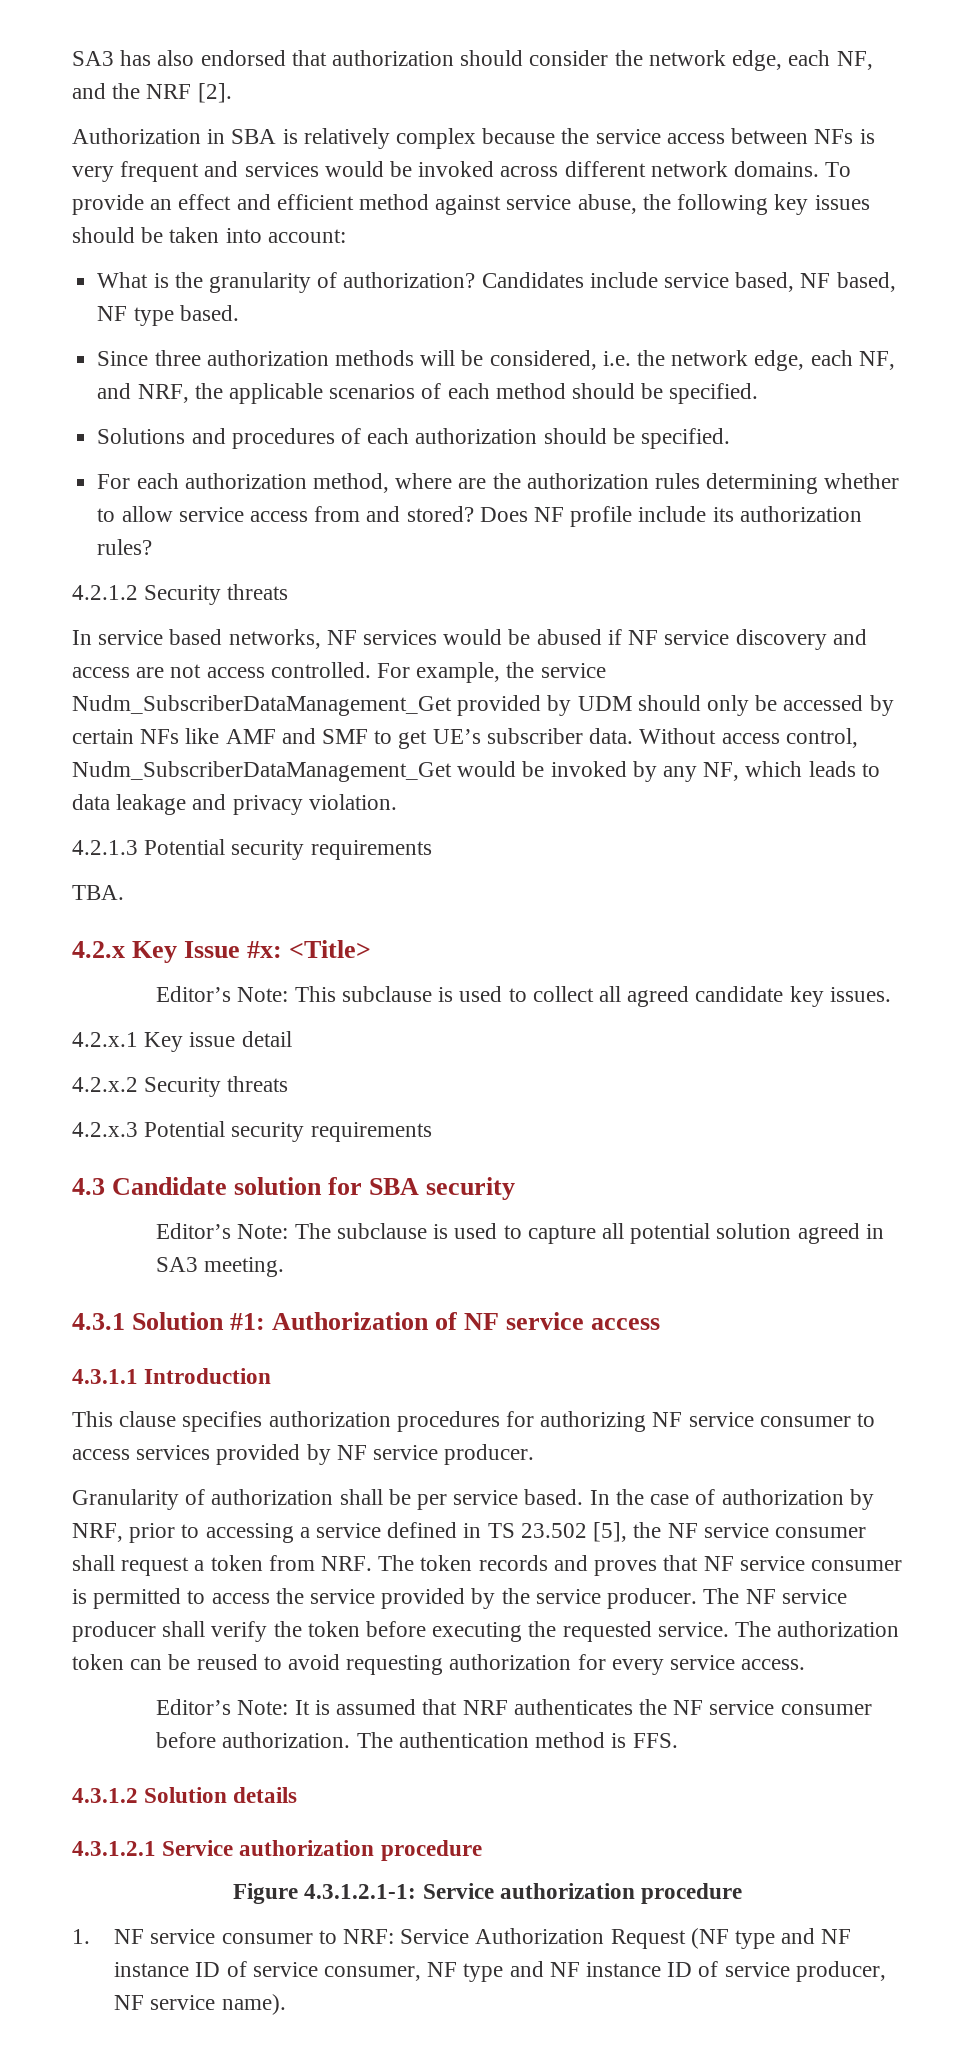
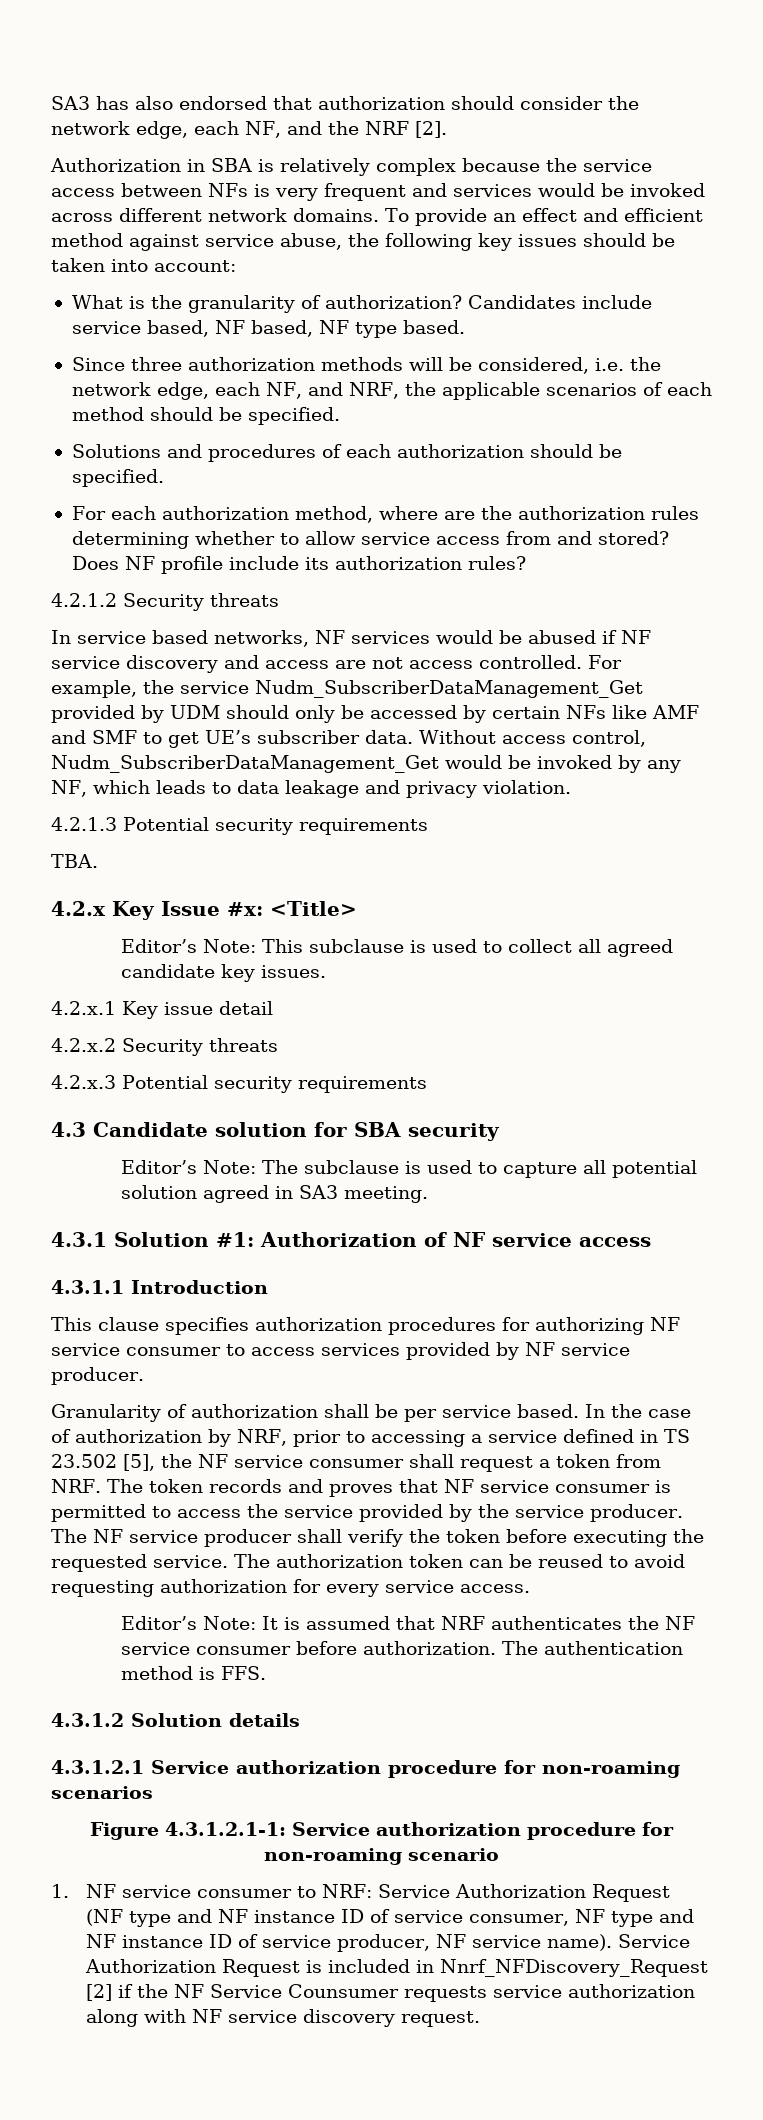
- 4.3.1.2.1 Service authorization procedure
+ 4.3.1.2.1 Service authorization procedure for non-roaming scenarios
- Figure 4.3.1.2.1-1: Service authorization procedure
+ Figure 4.3.1.2.1-1: Service authorization procedure for non-roaming scenario
+ Service Authorization Request is included in Nnrf_NFDiscovery_Request [2] if the NF Service Counsumer requests service authorization along with NF service discovery request.

